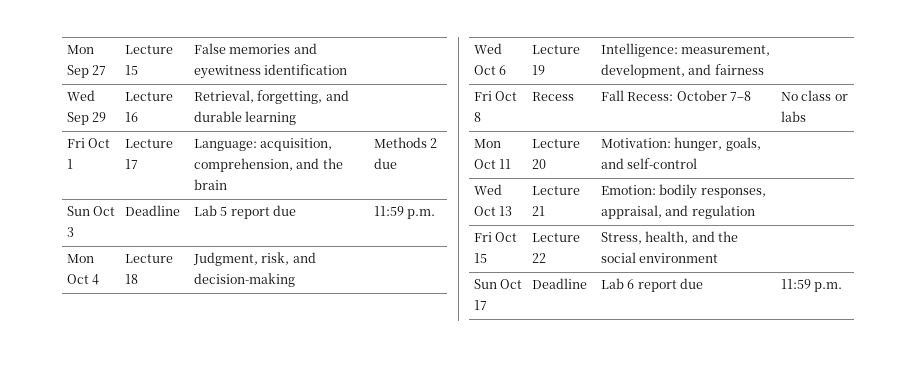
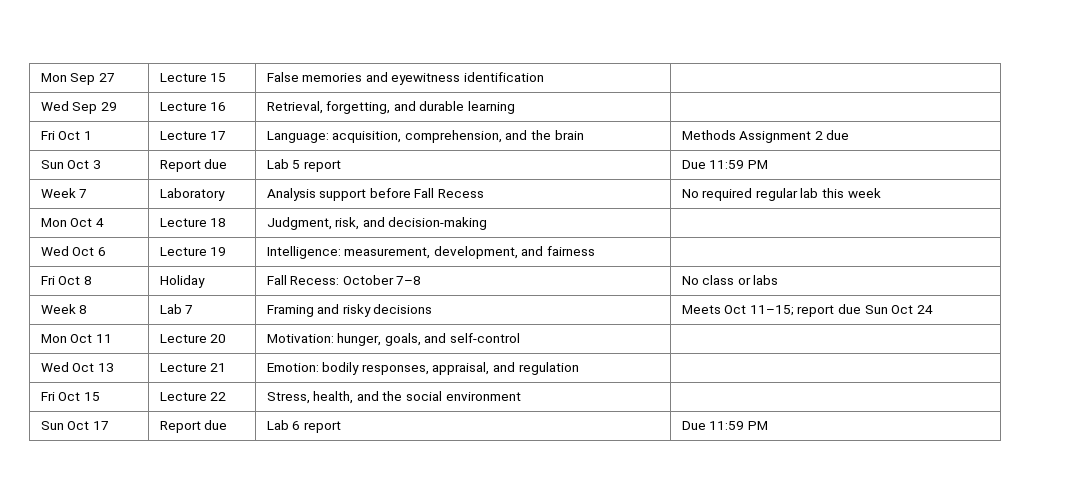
- Fri Oct 1 | Lecture 17 | Language: acquisition, comprehension, and the brain | Methods 2 due
+ Fri Oct 1 | Lecture 17 | Language: acquisition, comprehension, and the brain | Methods Assignment 2 due
- Sun Oct 3 | Deadline | Lab 5 report due | 11:59 p.m.
+ Sun Oct 3 | Report due | Lab 5 report | Due 11:59 PM
+ Week 7 | Laboratory | Analysis support before Fall Recess | No required regular lab this week
- Fri Oct 8 | Recess | Fall Recess: October 7–8 | No class or labs
+ Fri Oct 8 | Holiday | Fall Recess: October 7–8 | No class or labs
+ Week 8 | Lab 7 | Framing and risky decisions | Meets Oct 11–15; report due Sun Oct 24
- Sun Oct 17 | Deadline | Lab 6 report due | 11:59 p.m.
+ Sun Oct 17 | Report due | Lab 6 report | Due 11:59 PM

